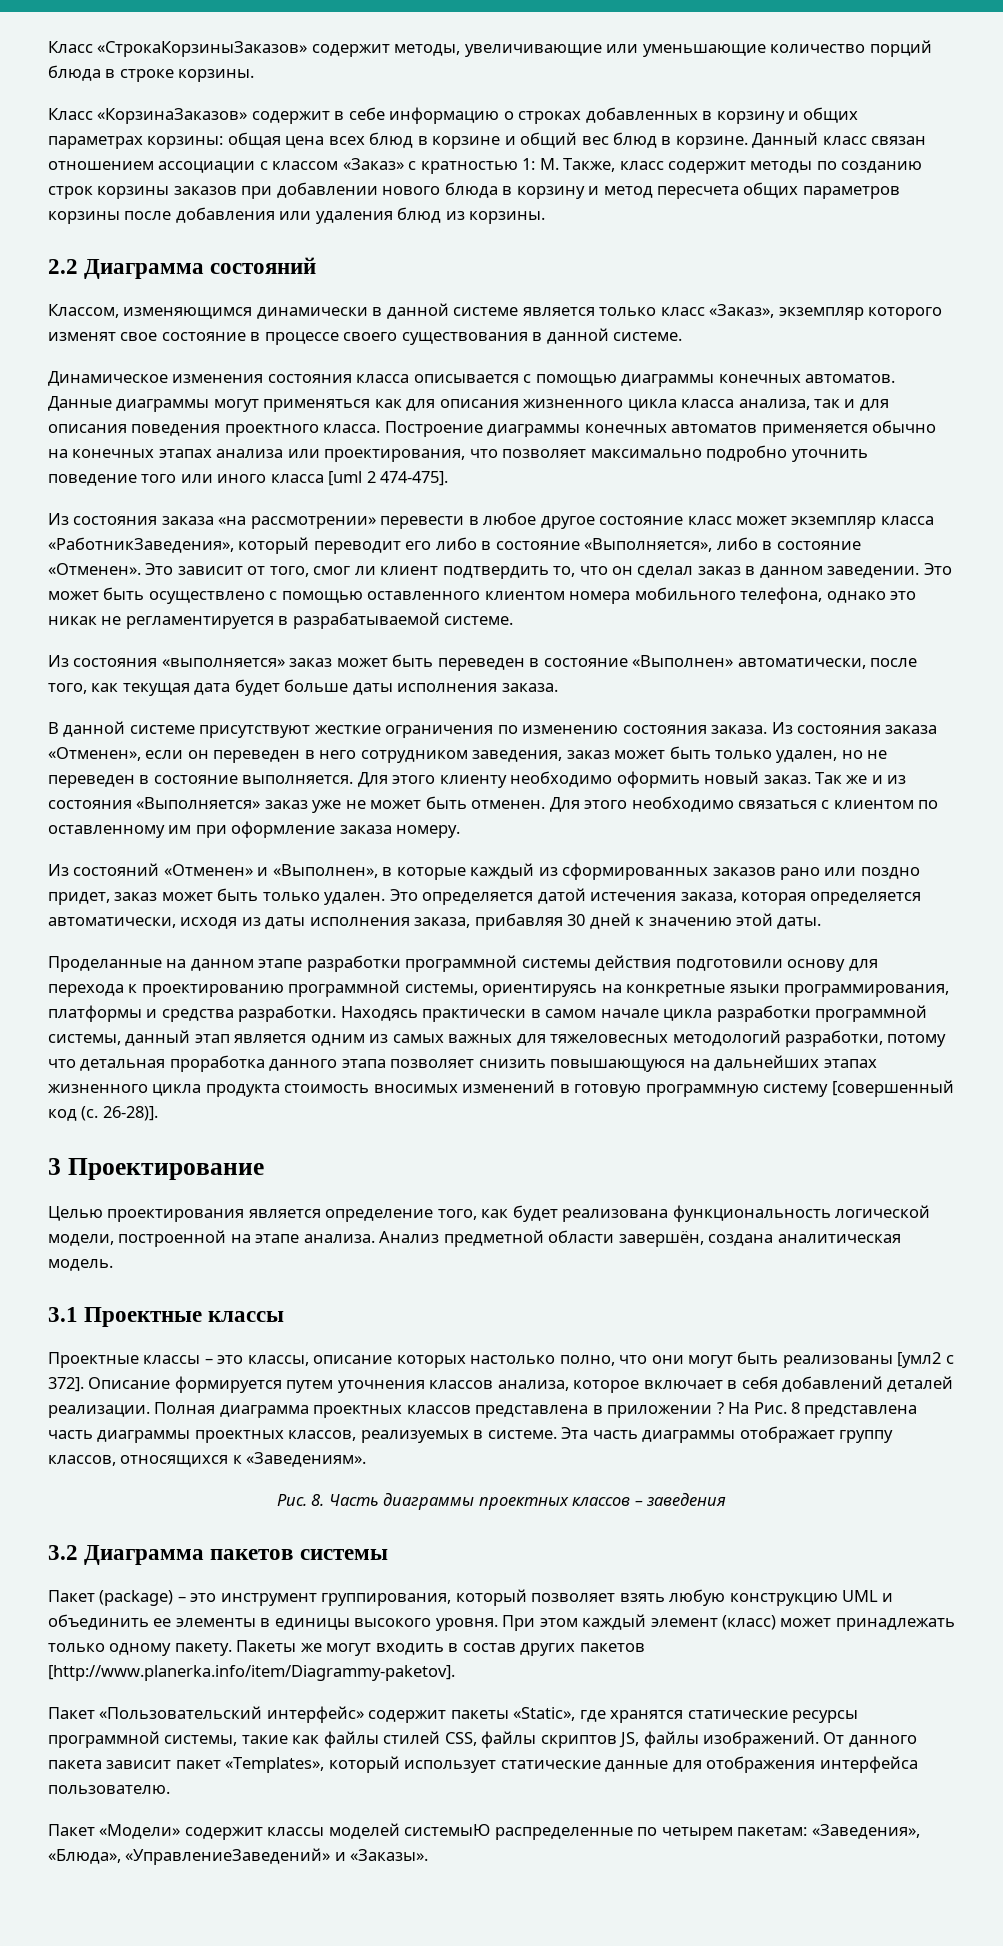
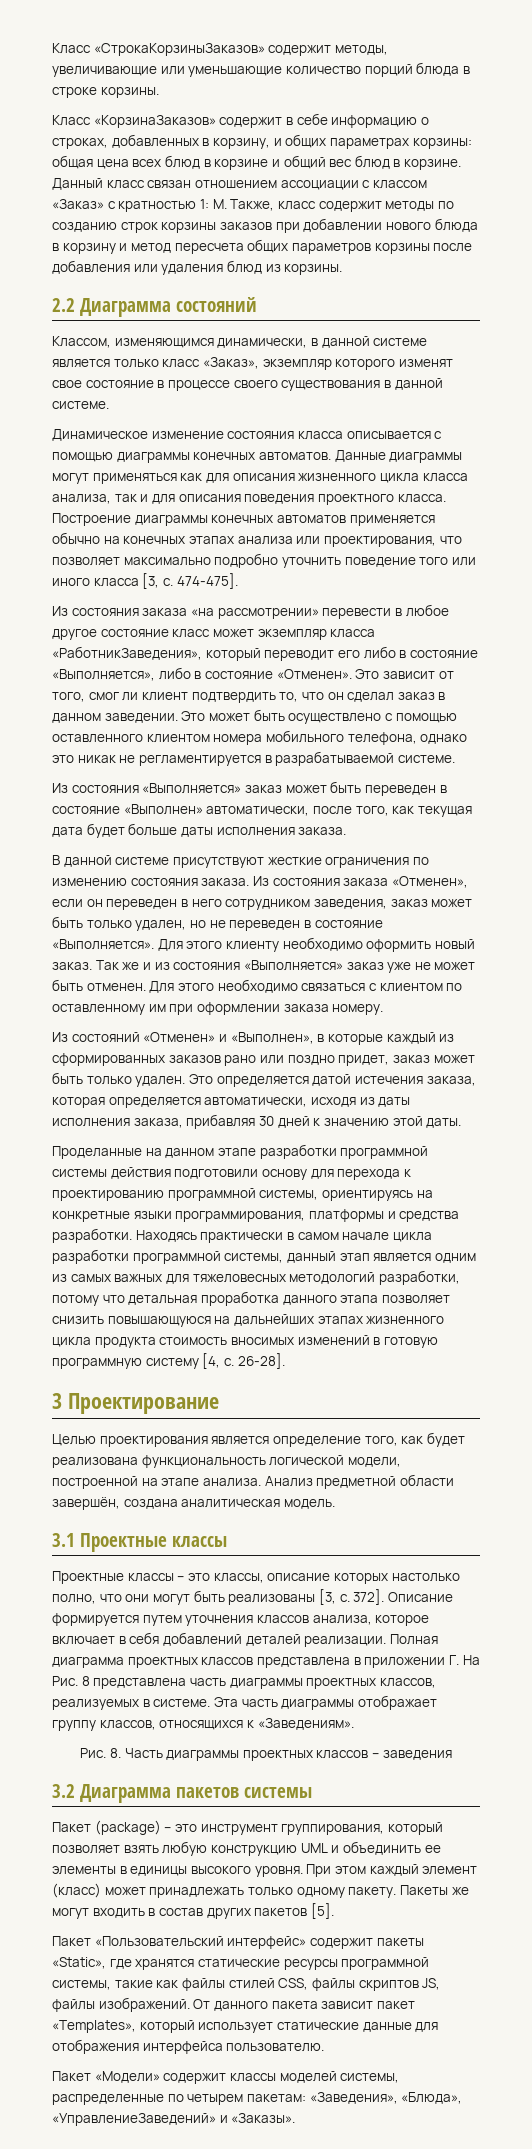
- Класс «КорзинаЗаказов» содержит в себе информацию о строках добавленных в корзину и общих параметрах корзины: общая цена всех блюд в корзине и общий вес блюд в корзине.
+ Класс «КорзинаЗаказов» содержит в себе информацию о строках, добавленных в корзину, и общих параметрах корзины: общая цена всех блюд в корзине и общий вес блюд в корзине.
- Классом, изменяющимся динамически в данной системе является только класс «Заказ», экземпляр которого изменят свое состояние в процессе своего существования в данной системе.
+ Классом, изменяющимся динамически, в данной системе является только класс «Заказ», экземпляр которого изменят свое состояние в процессе своего существования в данной системе.
- Динамическое изменения состояния класса описывается с помощью диаграммы конечных автоматов.
+ Динамическое изменение состояния класса описывается с помощью диаграммы конечных автоматов.
- Построение диаграммы конечных автоматов применяется обычно на конечных этапах анализа или проектирования, что позволяет максимально подробно уточнить поведение того или иного класса [uml 2 474-475].
+ Построение диаграммы конечных автоматов применяется обычно на конечных этапах анализа или проектирования, что позволяет максимально подробно уточнить поведение того или иного класса [3, с. 474-475].
- Из состояния «выполняется» заказ может быть переведен в состояние «Выполнен» автоматически, после того, как текущая дата будет больше даты исполнения заказа.
+ Из состояния «Выполняется» заказ может быть переведен в состояние «Выполнен» автоматически, после того, как текущая дата будет больше даты исполнения заказа.
- Из состояния заказа «Отменен», если он переведен в него сотрудником заведения, заказ может быть только удален, но не переведен в состояние выполняется.
+ Из состояния заказа «Отменен», если он переведен в него сотрудником заведения, заказ может быть только удален, но не переведен в состояние «Выполняется».
- Для этого необходимо связаться с клиентом по оставленному им при оформление заказа номеру.
+ Для этого необходимо связаться с клиентом по оставленному им при оформлении заказа номеру.
- Находясь практически в самом начале цикла разработки программной системы, данный этап является одним из самых важных для тяжеловесных методологий разработки, потому что детальная проработка данного этапа позволяет снизить повышающуюся на дальнейших этапах жизненного цикла продукта стоимость вносимых изменений в готовую программную систему [совершенный код (с. 26-28)].
+ Находясь практически в самом начале цикла разработки программной системы, данный этап является одним из самых важных для тяжеловесных методологий разработки, потому что детальная проработка данного этапа позволяет снизить повышающуюся на дальнейших этапах жизненного цикла продукта стоимость вносимых изменений в готовую программную систему [4, с. 26-28].
- Проектные классы – это классы, описание которых настолько полно, что они могут быть реализованы [умл2 с 372].
+ Проектные классы – это классы, описание которых настолько полно, что они могут быть реализованы [3, с. 372].
- Полная диаграмма проектных классов представлена в приложении ? На Рис. 8 представлена часть диаграммы проектных классов, реализуемых в системе.
+ Полная диаграмма проектных классов представлена в приложении Г. На Рис. 8 представлена часть диаграммы проектных классов, реализуемых в системе.
- Пакеты же могут входить в состав других пакетов [http://www.planerka.info/item/Diagrammy-paketov].
+ Пакеты же могут входить в состав других пакетов [5].
- Пакет «Модели» содержит классы моделей системыЮ распределенные по четырем пакетам: «Заведения», «Блюда», «УправлениеЗаведений» и «Заказы».
+ Пакет «Модели» содержит классы моделей системы, распределенные по четырем пакетам: «Заведения», «Блюда», «УправлениеЗаведений» и «Заказы».

